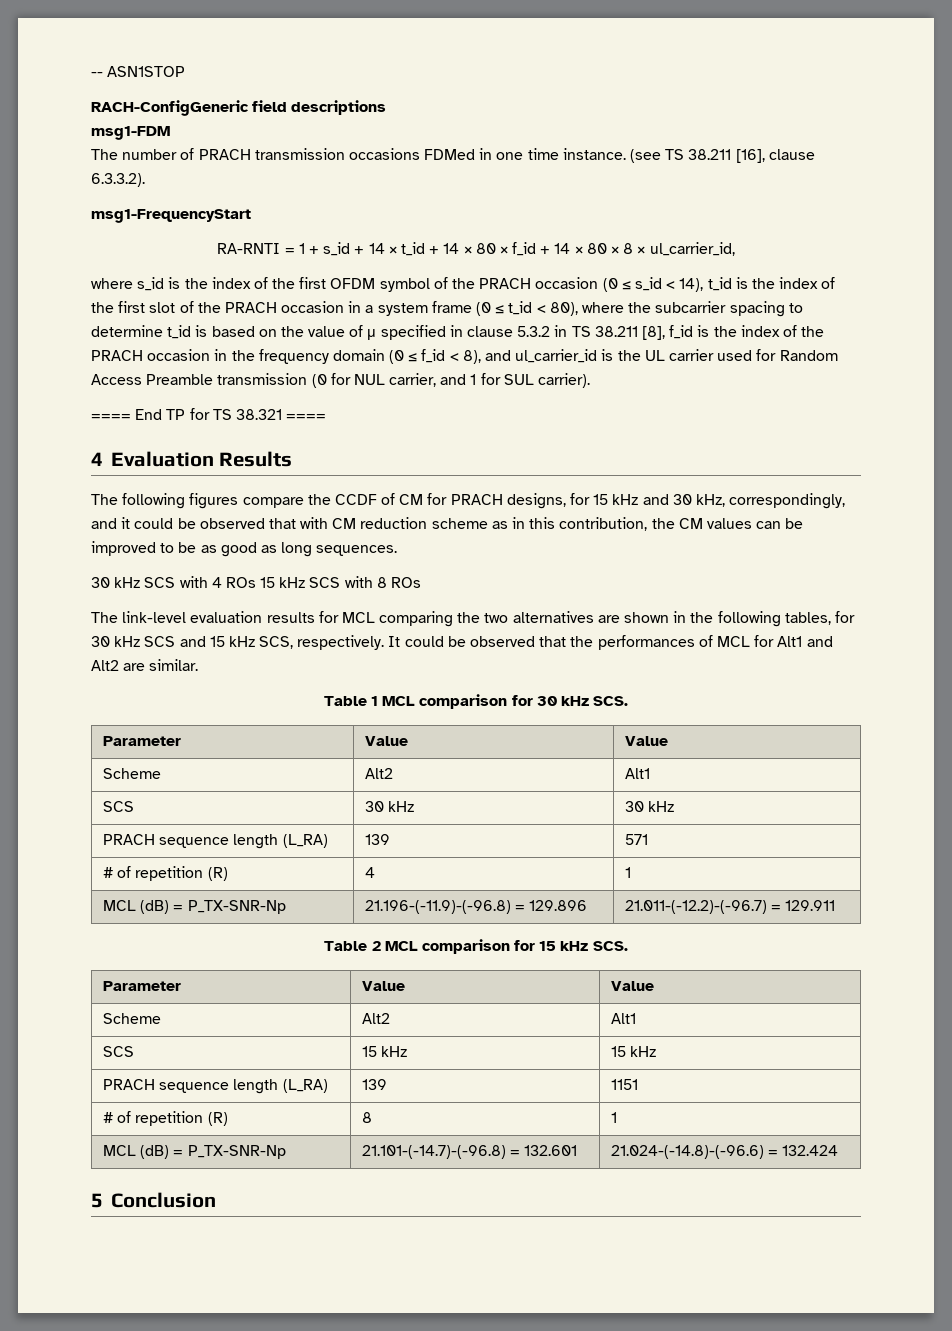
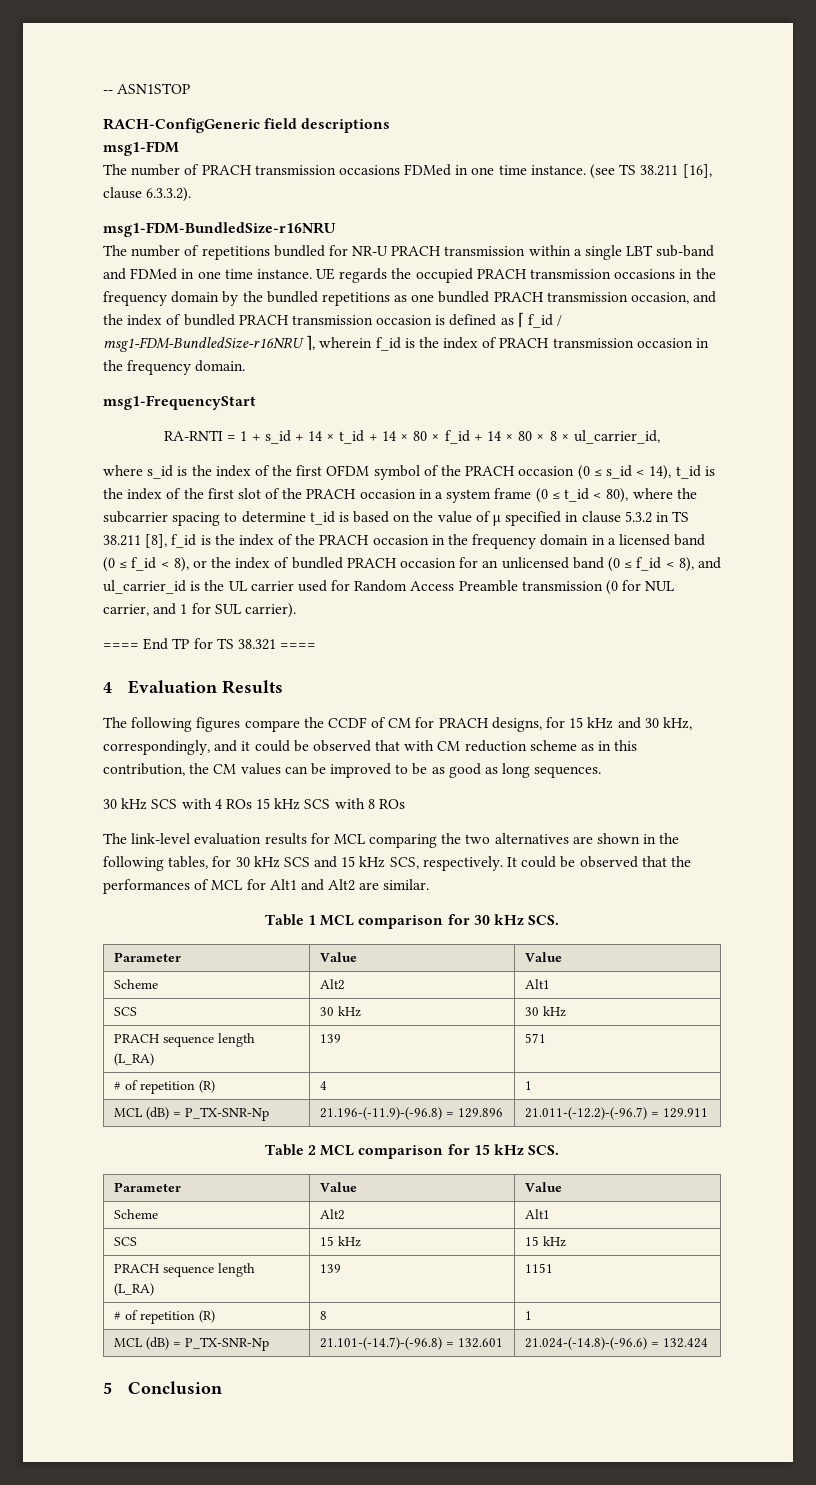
  (see TS 38.211 [16], clause 6.3.3.2).
+ msg1-FDM-BundledSize-r16NRU
+ The number of repetitions bundled for NR-U PRACH transmission within a single LBT sub-band and FDMed in one time instance. UE regards the occupied PRACH transmission occasions in the frequency domain by the bundled repetitions as one bundled PRACH transmission occasion, and the index of bundled PRACH transmission occasion is defined as ⌈ f_id / msg1-FDM-BundledSize-r16NRU ⌉, wherein f_id is the index of PRACH transmission occasion in the frequency domain.
- where s_id is the index of the first OFDM symbol of the PRACH occasion (0 ≤ s_id < 14), t_id is the index of the first slot of the PRACH occasion in a system frame (0 ≤ t_id < 80), where the subcarrier spacing to determine t_id is based on the value of μ specified in clause 5.3.2 in TS 38.211 [8], f_id is the index of the PRACH occasion in the frequency domain (0 ≤ f_id < 8), and ul_carrier_id is the UL carrier used for Random Access Preamble transmission (0 for NUL carrier, and 1 for SUL carrier).
+ where s_id is the index of the first OFDM symbol of the PRACH occasion (0 ≤ s_id < 14), t_id is the index of the first slot of the PRACH occasion in a system frame (0 ≤ t_id < 80), where the subcarrier spacing to determine t_id is based on the value of μ specified in clause 5.3.2 in TS 38.211 [8], f_id is the index of the PRACH occasion in the frequency domain in a licensed band (0 ≤ f_id < 8), or the index of bundled PRACH occasion for an unlicensed band (0 ≤ f_id < 8), and ul_carrier_id is the UL carrier used for Random Access Preamble transmission (0 for NUL carrier, and 1 for SUL carrier).

